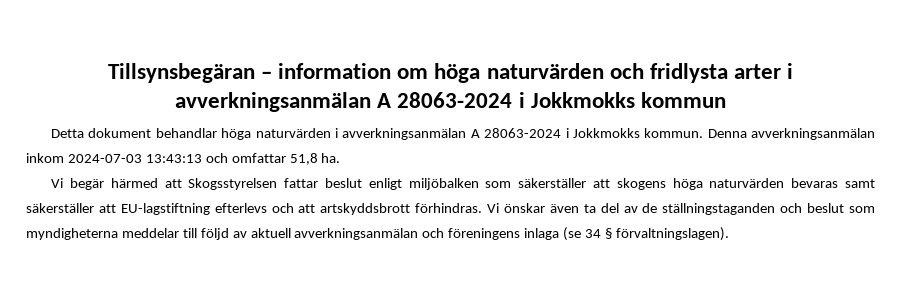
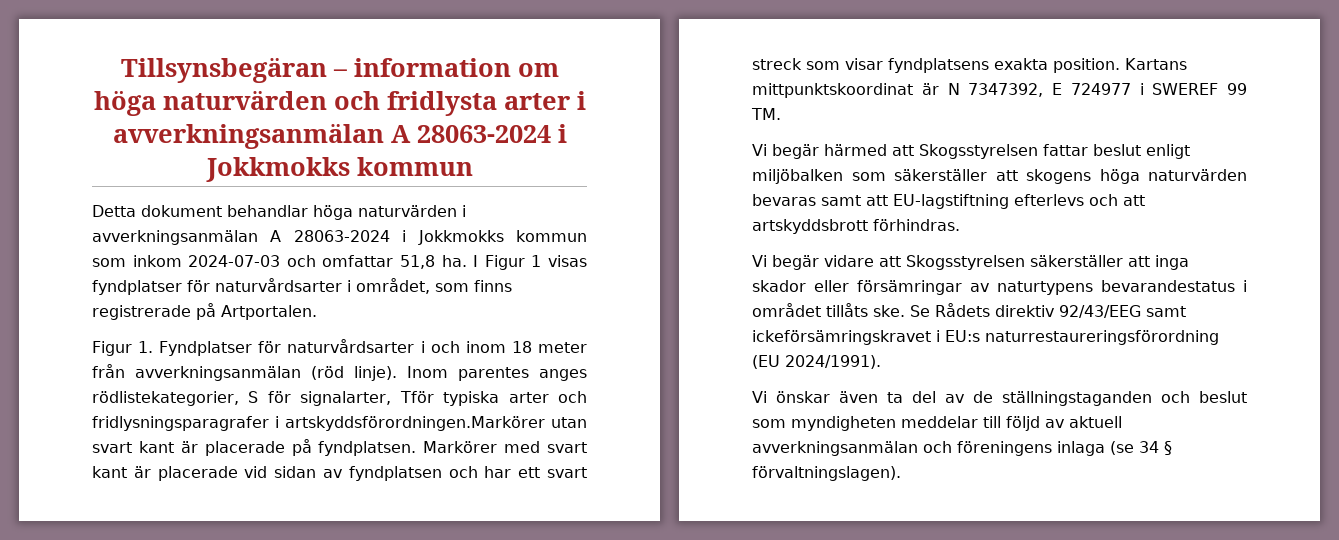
- Detta dokument behandlar höga naturvärden i avverkningsanmälan A 28063-2024 i Jokkmokks kommun. Denna avverkningsanmälan inkom 2024-07-03 13:43:13 och omfattar 51,8 ha.
+ Detta dokument behandlar höga naturvärden i avverkningsanmälan A 28063-2024 i Jokkmokks kommun som inkom 2024-07-03 och omfattar 51,8 ha. I Figur 1 visas fyndplatser för naturvårdsarter i området, som finns registrerade på Artportalen.
+ Figur 1. Fyndplatser för naturvårdsarter i och inom 18 meter från avverkningsanmälan (röd linje). Inom parentes anges rödlistekategorier, S för signalarter, Tför typiska arter och fridlysningsparagrafer i artskyddsförordningen.Markörer utan svart kant är placerade på fyndplatsen. Markörer med svart kant är placerade vid sidan av fyndplatsen och har ett svart streck som visar fyndplatsens exakta position. Kartans mittpunktskoordinat är N 7347392, E 724977 i SWEREF 99 TM.
- Vi begär härmed att Skogsstyrelsen fattar beslut enligt miljöbalken som säkerställer att skogens höga naturvärden bevaras samt säkerställer att EU-lagstiftning efterlevs och att artskyddsbrott förhindras. Vi önskar även ta del av de ställningstaganden och beslut som myndigheterna meddelar till följd av aktuell avverkningsanmälan och föreningens inlaga (se 34 § förvaltningslagen).
+ Vi begär härmed att Skogsstyrelsen fattar beslut enligt miljöbalken som säkerställer att skogens höga naturvärden bevaras samt att EU-lagstiftning efterlevs och att artskyddsbrott förhindras.
+ Vi begär vidare att Skogsstyrelsen säkerställer att inga skador eller försämringar av naturtypens bevarandestatus i området tillåts ske. Se Rådets direktiv 92/43/EEG samt ickeförsämringskravet i EU:s naturrestaureringsförordning (EU 2024/1991).
+ Vi önskar även ta del av de ställningstaganden och beslut som myndigheten meddelar till följd av aktuell avverkningsanmälan och föreningens inlaga (se 34 § förvaltningslagen).

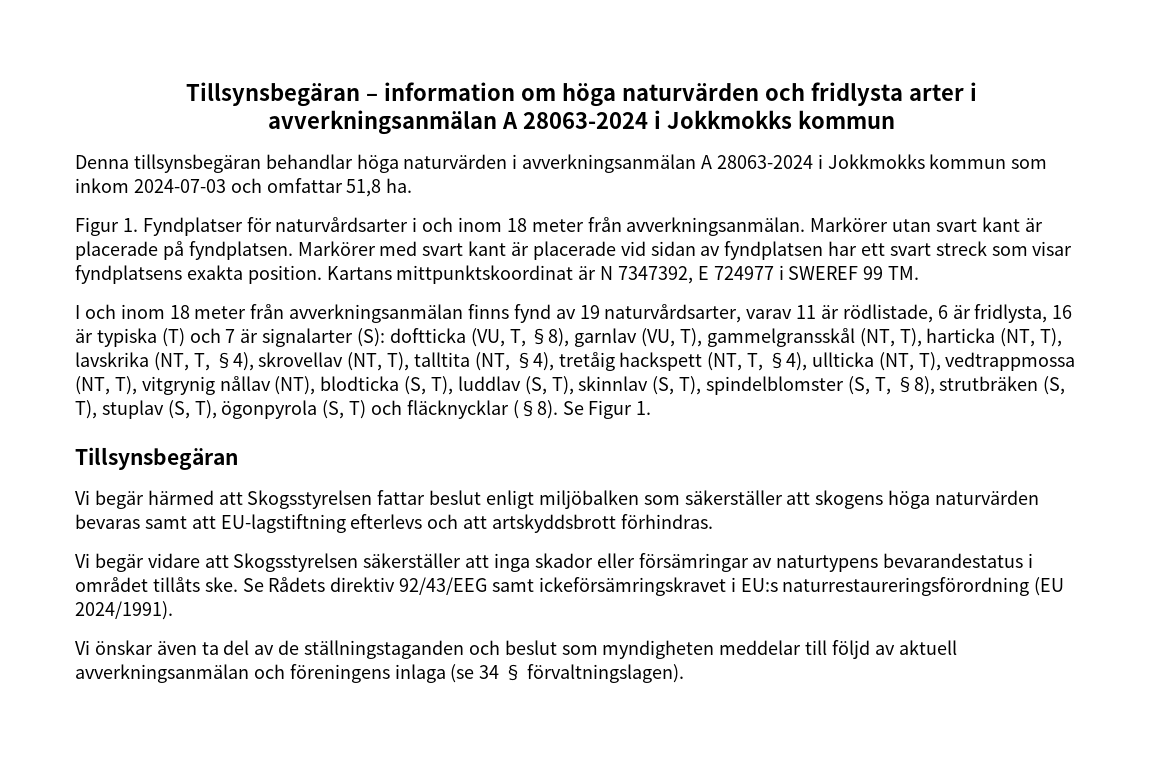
- Detta dokument behandlar höga naturvärden i avverkningsanmälan A 28063-2024 i Jokkmokks kommun som inkom 2024-07-03 och omfattar 51,8 ha. I Figur 1 visas fyndplatser för naturvårdsarter i området, som finns registrerade på Artportalen.
+ Denna tillsynsbegäran behandlar höga naturvärden i avverkningsanmälan A 28063-2024 i Jokkmokks kommun som inkom 2024-07-03 och omfattar 51,8 ha.
- Figur 1. Fyndplatser för naturvårdsarter i och inom 18 meter från avverkningsanmälan (röd linje). Inom parentes anges rödlistekategorier, S för signalarter, Tför typiska arter och fridlysningsparagrafer i artskyddsförordningen.Markörer utan svart kant är placerade på fyndplatsen.
+ Figur 1. Fyndplatser för naturvårdsarter i och inom 18 meter från avverkningsanmälan. Markörer utan svart kant är placerade på fyndplatsen.
- Markörer med svart kant är placerade vid sidan av fyndplatsen och har ett svart streck som visar fyndplatsens exakta position.
+ Markörer med svart kant är placerade vid sidan av fyndplatsen har ett svart streck som visar fyndplatsens exakta position.
+ I och inom 18 meter från avverkningsanmälan finns fynd av 19 naturvårdsarter, varav 11 är rödlistade, 6 är fridlysta, 16 är typiska (T) och 7 är signalarter (S): doftticka (VU, T, §8), garnlav (VU, T), gammelgransskål (NT, T), harticka (NT, T), lavskrika (NT, T, §4), skrovellav (NT, T), talltita (NT, §4), tretåig hackspett (NT, T, §4), ullticka (NT, T), vedtrappmossa (NT, T), vitgrynig nållav (NT), blodticka (S, T), luddlav (S, T), skinnlav (S, T), spindelblomster (S, T, §8), strutbräken (S, T), stuplav (S, T), ögonpyrola (S, T) och fläcknycklar (§8). Se Figur 1.
+ Tillsynsbegäran

